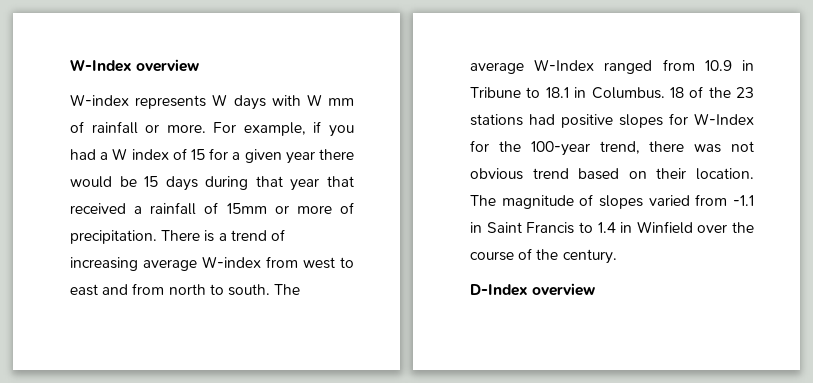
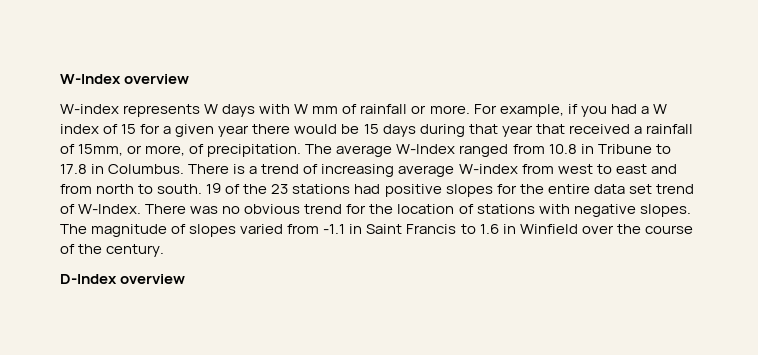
- For example, if you had a W index of 15 for a given year there would be 15 days during that year that received a rainfall of 15mm or more of precipitation.
+ For example, if you had a W index of 15 for a given year there would be 15 days during that year that received a rainfall of 15mm, or more, of precipitation. The average W-Index ranged from 10.8 in Tribune to 17.8 in Columbus.
- The average W-Index ranged from 10.9 in Tribune to 18.1 in Columbus. 18 of the 23 stations had positive slopes for W-Index for the 100-year trend, there was not obvious trend based on their location.
+ 19 of the 23 stations had positive slopes for the entire data set trend of W-Index. There was no obvious trend for the location of stations with negative slopes.
- The magnitude of slopes varied from -1.1 in Saint Francis to 1.4 in Winfield over the course of the century.
+ The magnitude of slopes varied from -1.1 in Saint Francis to 1.6 in Winfield over the course of the century.

